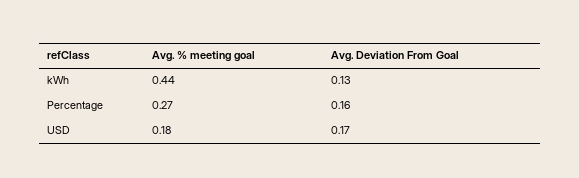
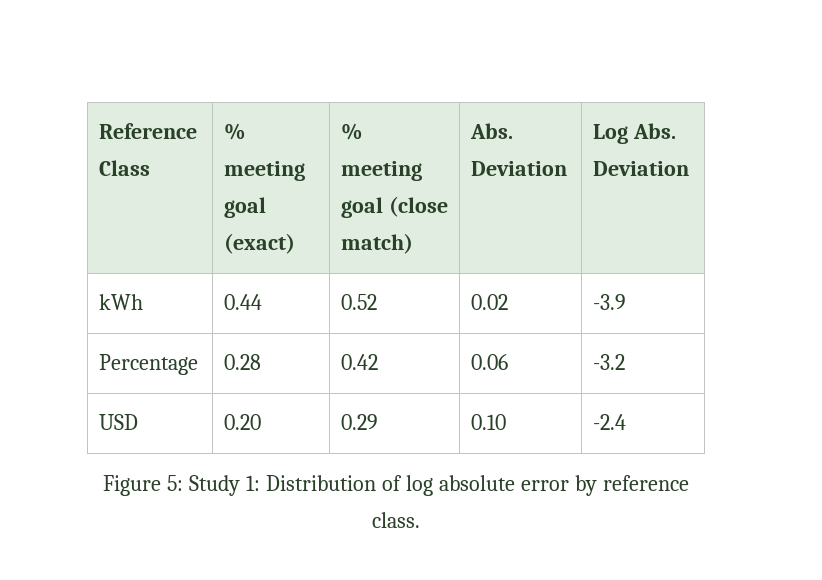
- refClass | Avg. % meeting goal | Avg. Deviation From Goal
- kWh | 0.44 | 0.13
- Percentage | 0.27 | 0.16
- USD | 0.18 | 0.17
+ Reference Class | % meeting goal (exact) | % meeting goal (close match) | Abs. Deviation | Log Abs. Deviation
+ kWh | 0.44 | 0.52 | 0.02 | -3.9
+ Percentage | 0.28 | 0.42 | 0.06 | -3.2
+ USD | 0.20 | 0.29 | 0.10 | -2.4
+ Figure 5: Study 1: Distribution of log absolute error by reference class.

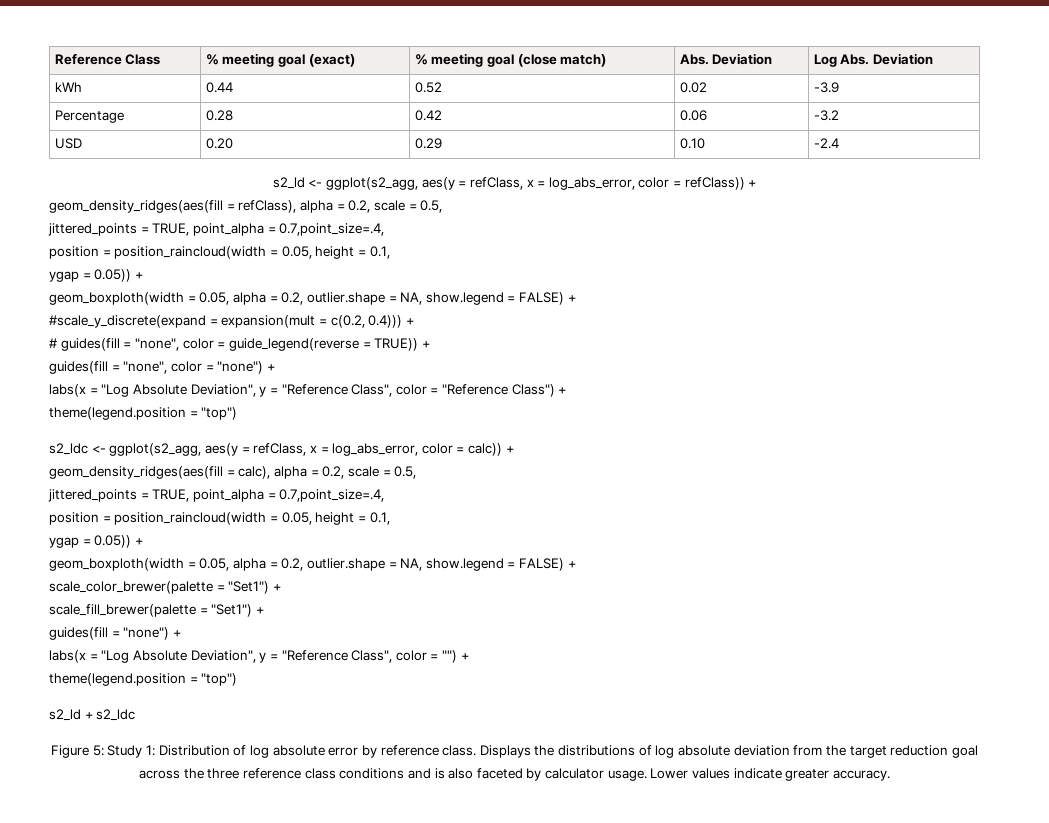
+ s2_ld <- ggplot(s2_agg, aes(y = refClass, x = log_abs_error, color = refClass)) +
+ geom_density_ridges(aes(fill = refClass), alpha = 0.2, scale = 0.5,
+ jittered_points = TRUE, point_alpha = 0.7,point_size=.4,
+ position = position_raincloud(width = 0.05, height = 0.1,
+ ygap = 0.05)) +
+ geom_boxploth(width = 0.05, alpha = 0.2, outlier.shape = NA, show.legend = FALSE) +
+ #scale_y_discrete(expand = expansion(mult = c(0.2, 0.4))) +
+ # guides(fill = "none", color = guide_legend(reverse = TRUE)) +
+ guides(fill = "none", color = "none") +
+ labs(x = "Log Absolute Deviation", y = "Reference Class", color = "Reference Class") +
+ theme(legend.position = "top")
+ s2_ldc <- ggplot(s2_agg, aes(y = refClass, x = log_abs_error, color = calc)) +
+ geom_density_ridges(aes(fill = calc), alpha = 0.2, scale = 0.5,
+ jittered_points = TRUE, point_alpha = 0.7,point_size=.4,
+ position = position_raincloud(width = 0.05, height = 0.1,
+ ygap = 0.05)) +
+ geom_boxploth(width = 0.05, alpha = 0.2, outlier.shape = NA, show.legend = FALSE) +
+ scale_color_brewer(palette = "Set1") +
+ scale_fill_brewer(palette = "Set1") +
+ guides(fill = "none") +
+ labs(x = "Log Absolute Deviation", y = "Reference Class", color = "") +
+ theme(legend.position = "top")
+ s2_ld + s2_ldc
+ Displays the distributions of log absolute deviation from the target reduction goal across the three reference class conditions and is also faceted by calculator usage. Lower values indicate greater accuracy.

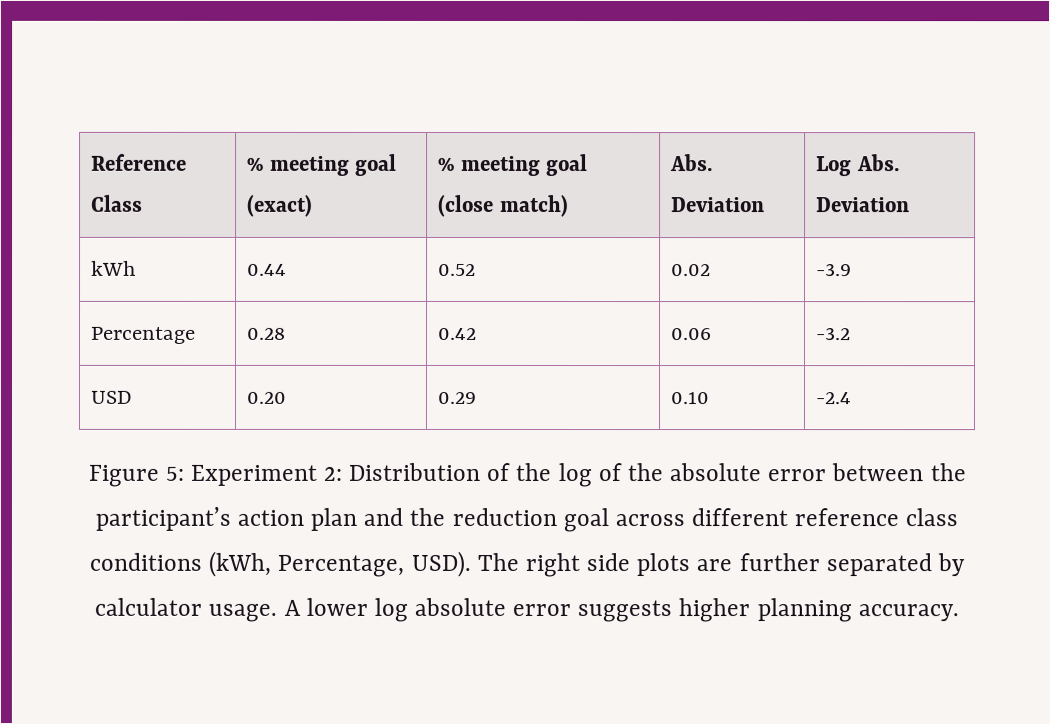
- s2_ld <- ggplot(s2_agg, aes(y = refClass, x = log_abs_error, color = refClass)) +
- geom_density_ridges(aes(fill = refClass), alpha = 0.2, scale = 0.5,
- jittered_points = TRUE, point_alpha = 0.7,point_size=.4,
- position = position_raincloud(width = 0.05, height = 0.1,
- ygap = 0.05)) +
- geom_boxploth(width = 0.05, alpha = 0.2, outlier.shape = NA, show.legend = FALSE) +
- #scale_y_discrete(expand = expansion(mult = c(0.2, 0.4))) +
- # guides(fill = "none", color = guide_legend(reverse = TRUE)) +
- guides(fill = "none", color = "none") +
- labs(x = "Log Absolute Deviation", y = "Reference Class", color = "Reference Class") +
- theme(legend.position = "top")
- s2_ldc <- ggplot(s2_agg, aes(y = refClass, x = log_abs_error, color = calc)) +
- geom_density_ridges(aes(fill = calc), alpha = 0.2, scale = 0.5,
- jittered_points = TRUE, point_alpha = 0.7,point_size=.4,
- position = position_raincloud(width = 0.05, height = 0.1,
- ygap = 0.05)) +
- geom_boxploth(width = 0.05, alpha = 0.2, outlier.shape = NA, show.legend = FALSE) +
- scale_color_brewer(palette = "Set1") +
- scale_fill_brewer(palette = "Set1") +
- guides(fill = "none") +
- labs(x = "Log Absolute Deviation", y = "Reference Class", color = "") +
- theme(legend.position = "top")
- s2_ld + s2_ldc
- Figure 5: Study 1: Distribution of log absolute error by reference class. Displays the distributions of log absolute deviation from the target reduction goal across the three reference class conditions and is also faceted by calculator usage. Lower values indicate greater accuracy.
+ Figure 5: Experiment 2: Distribution of the log of the absolute error between the participant’s action plan and the reduction goal across different reference class conditions (kWh, Percentage, USD). The right side plots are further separated by calculator usage. A lower log absolute error suggests higher planning accuracy.

